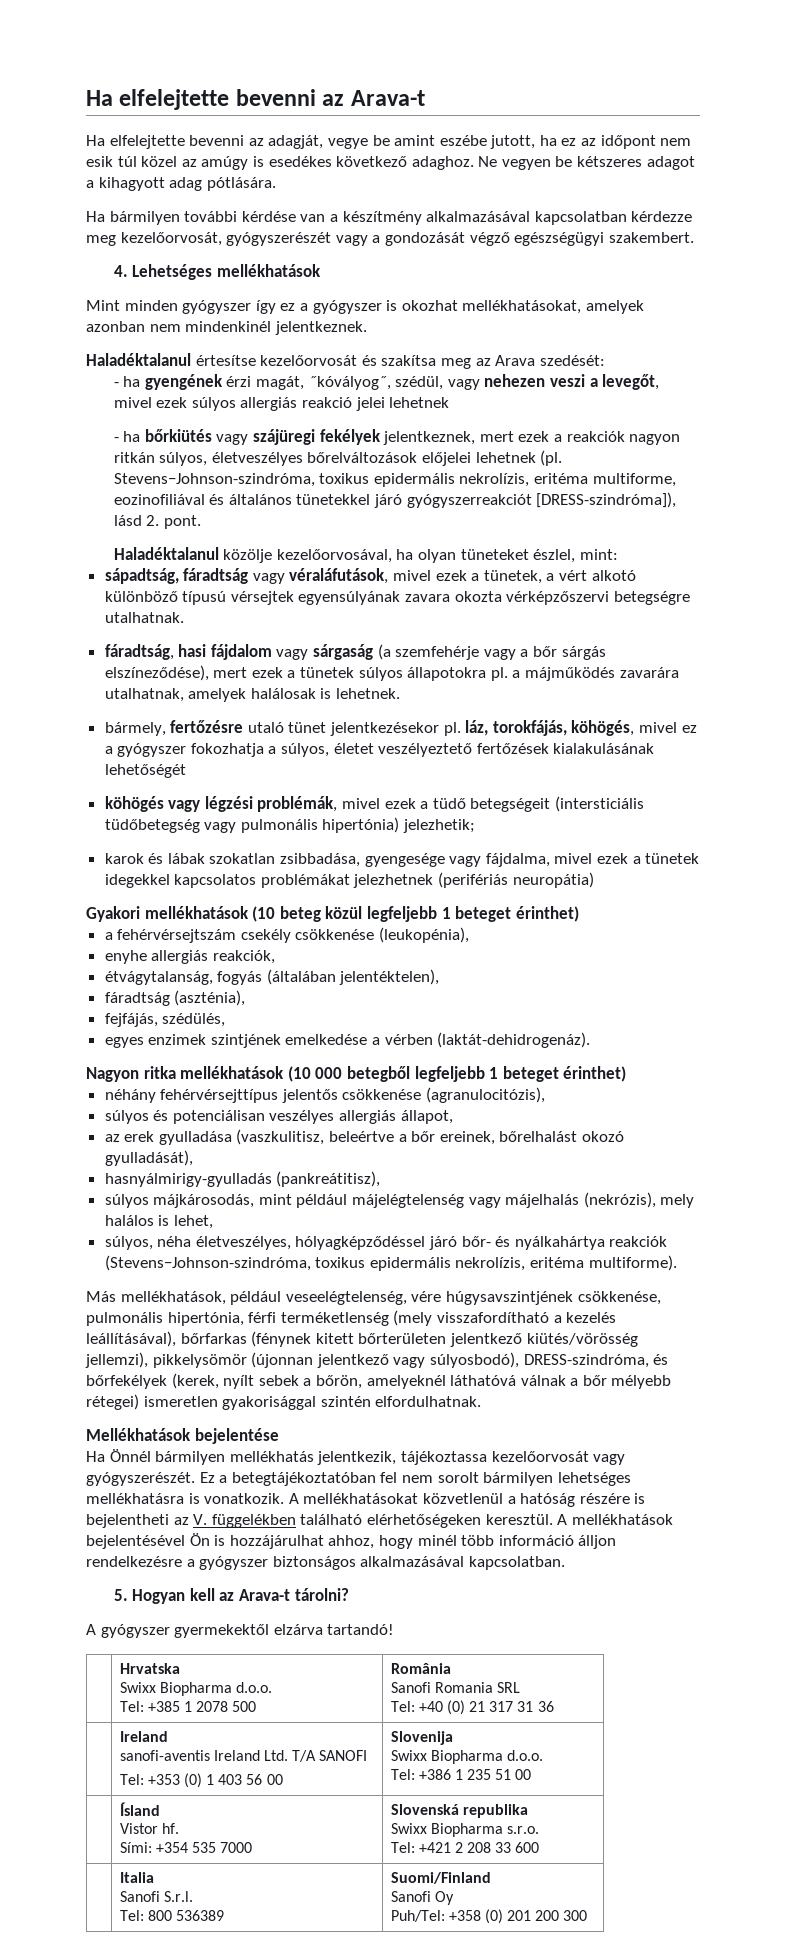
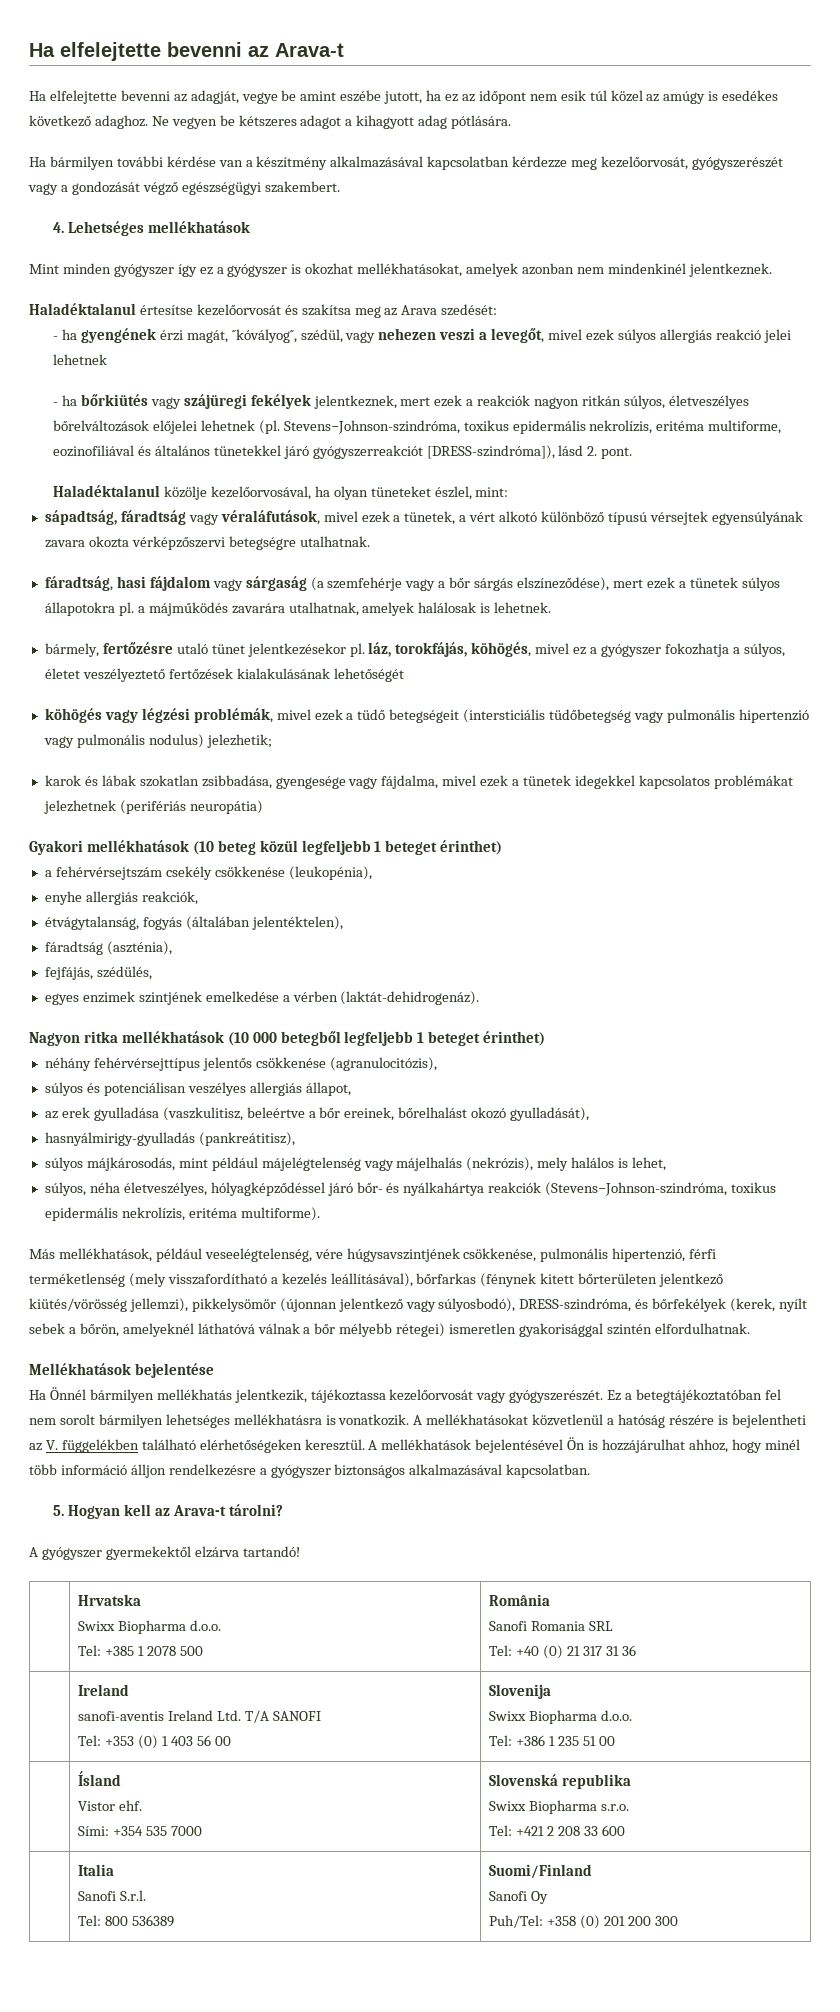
- köhögés vagy légzési problémák, mivel ezek a tüdő betegségeit (intersticiális tüdőbetegség vagy pulmonális hipertónia) jelezhetik;
+ köhögés vagy légzési problémák, mivel ezek a tüdő betegségeit (intersticiális tüdőbetegség vagy pulmonális hipertenzió vagy pulmonális nodulus) jelezhetik;
- Más mellékhatások, például veseelégtelenség, vére húgysavszintjének csökkenése, pulmonális hipertónia, férfi terméketlenség (mely visszafordítható a kezelés leállításával), bőrfarkas (fénynek kitett bőrterületen jelentkező kiütés/vörösség jellemzi), pikkelysömör (újonnan jelentkező vagy súlyosbodó), DRESS-szindróma, és bőrfekélyek (kerek, nyílt sebek a bőrön, amelyeknél láthatóvá válnak a bőr mélyebb rétegei) ismeretlen gyakorisággal szintén elfordulhatnak.
+ Más mellékhatások, például veseelégtelenség, vére húgysavszintjének csökkenése, pulmonális hipertenzió, férfi terméketlenség (mely visszafordítható a kezelés leállításával), bőrfarkas (fénynek kitett bőrterületen jelentkező kiütés/vörösség jellemzi), pikkelysömör (újonnan jelentkező vagy súlyosbodó), DRESS-szindróma, és bőrfekélyek (kerek, nyílt sebek a bőrön, amelyeknél láthatóvá válnak a bőr mélyebb rétegei) ismeretlen gyakorisággal szintén elfordulhatnak.
  | Ísland
- Vistor hf.
+ Vistor ehf.

